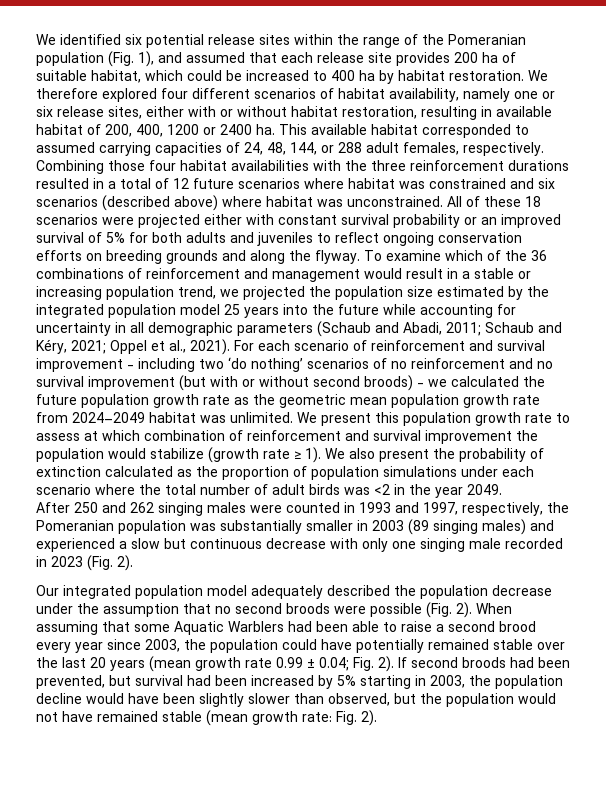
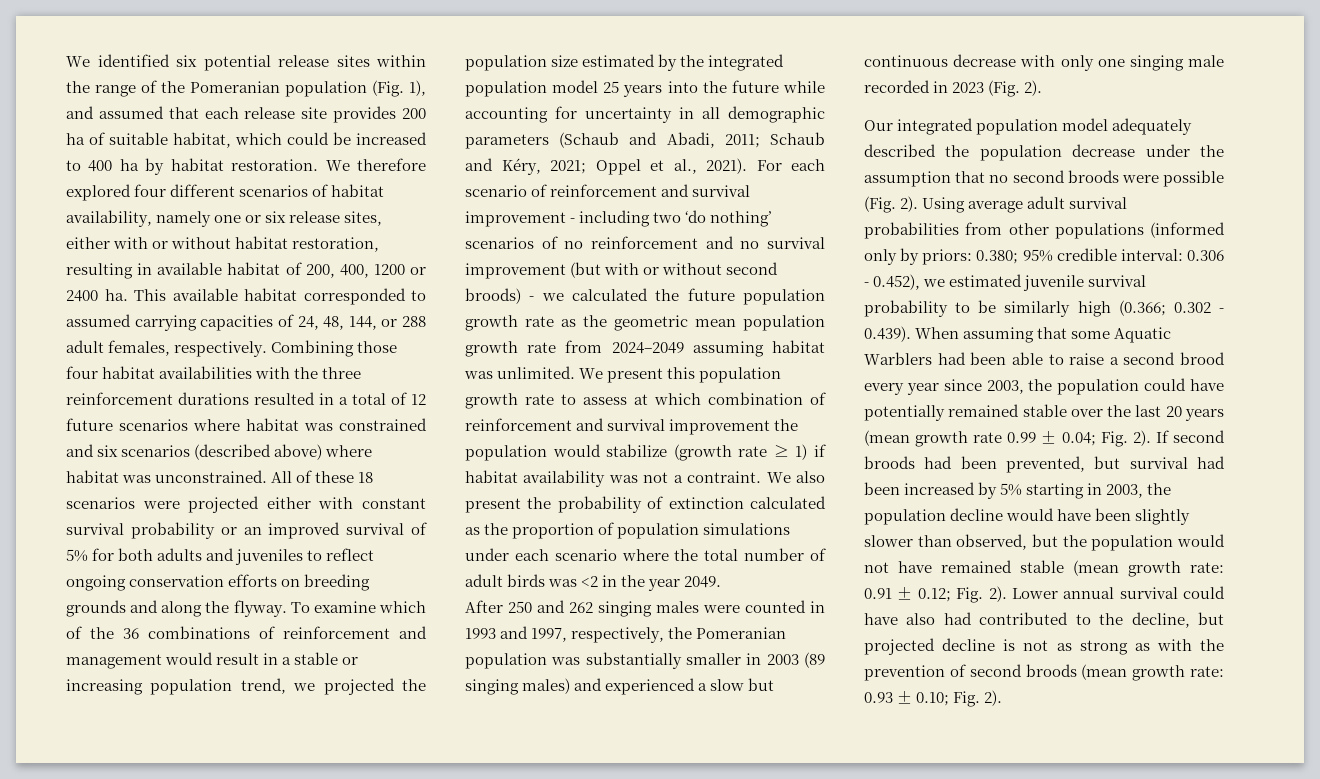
- For each scenario of reinforcement and survival improvement - including two ‘do nothing’ scenarios of no reinforcement and no survival improvement (but with or without second broods) - we calculated the future population growth rate as the geometric mean population growth rate from 2024–2049 habitat was unlimited.
+ For each scenario of reinforcement and survival improvement - including two ‘do nothing’ scenarios of no reinforcement and no survival improvement (but with or without second broods) - we calculated the future population growth rate as the geometric mean population growth rate from 2024–2049 assuming habitat was unlimited.
- We present this population growth rate to assess at which combination of reinforcement and survival improvement the population would stabilize (growth rate ≥ 1).
+ We present this population growth rate to assess at which combination of reinforcement and survival improvement the population would stabilize (growth rate ≥ 1) if habitat availability was not a contraint.
- When assuming that some Aquatic Warblers had been able to raise a second brood every year since 2003, the population could have potentially remained stable over the last 20 years (mean growth rate 0.99 ± 0.04; Fig. 2).
+ Using average adult survival probabilities from other populations (informed only by priors: 0.380; 95% credible interval: 0.306 - 0.452), we estimated juvenile survival probability to be similarly high (0.366; 0.302 - 0.439). When assuming that some Aquatic Warblers had been able to raise a second brood every year since 2003, the population could have potentially remained stable over the last 20 years (mean growth rate 0.99 ± 0.04; Fig. 2).
- If second broods had been prevented, but survival had been increased by 5% starting in 2003, the population decline would have been slightly slower than observed, but the population would not have remained stable (mean growth rate: Fig. 2).
+ If second broods had been prevented, but survival had been increased by 5% starting in 2003, the population decline would have been slightly slower than observed, but the population would not have remained stable (mean growth rate: 0.91 ± 0.12; Fig. 2). Lower annual survival could have also had contributed to the decline, but projected decline is not as strong as with the prevention of second broods (mean growth rate: 0.93 ± 0.10; Fig. 2).

